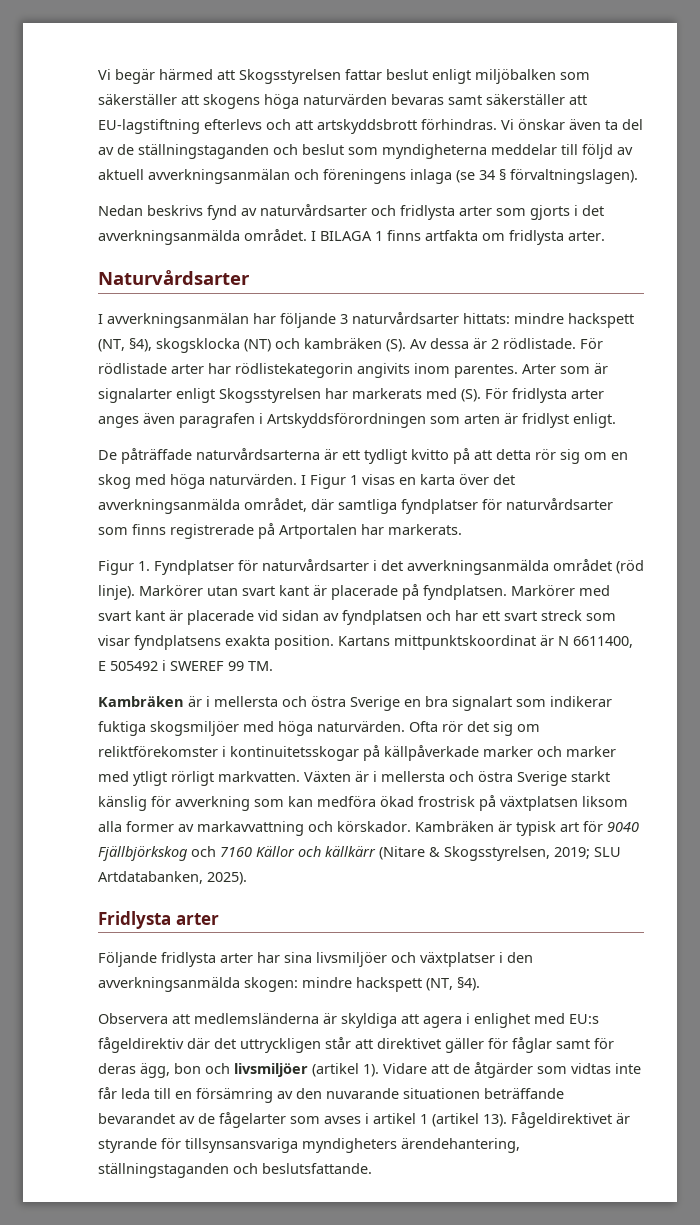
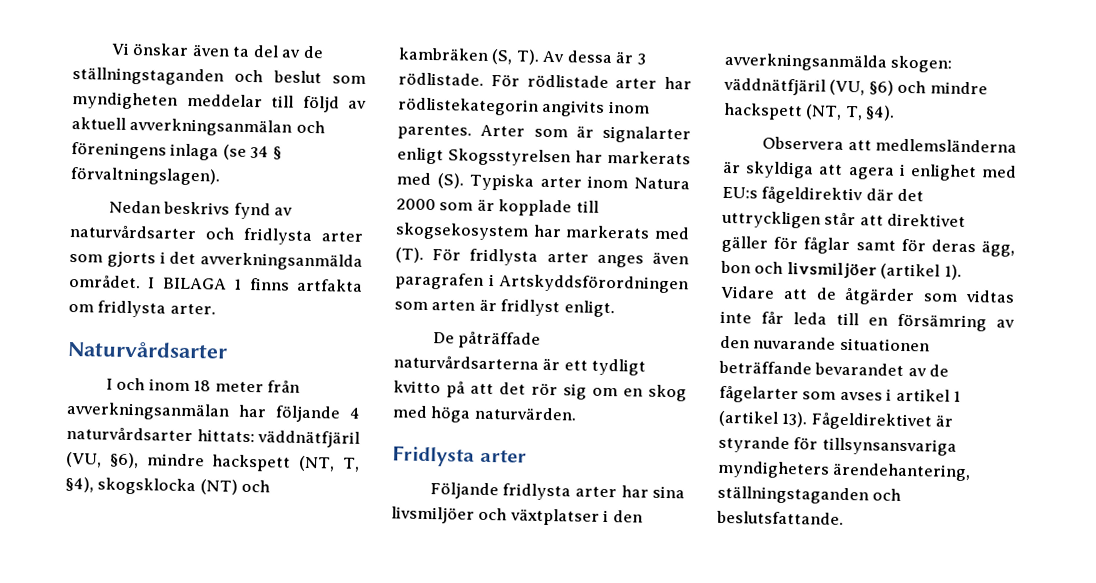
- Vi begär härmed att Skogsstyrelsen fattar beslut enligt miljöbalken som säkerställer att skogens höga naturvärden bevaras samt säkerställer att EU-lagstiftning efterlevs och att artskyddsbrott förhindras. Vi önskar även ta del av de ställningstaganden och beslut som myndigheterna meddelar till följd av aktuell avverkningsanmälan och föreningens inlaga (se 34 § förvaltningslagen).
+ Vi önskar även ta del av de ställningstaganden och beslut som myndigheten meddelar till följd av aktuell avverkningsanmälan och föreningens inlaga (se 34 § förvaltningslagen).
- I avverkningsanmälan har följande 3 naturvårdsarter hittats: mindre hackspett (NT, §4), skogsklocka (NT) och kambräken (S). Av dessa är 2 rödlistade.
+ I och inom 18 meter från avverkningsanmälan har följande 4 naturvårdsarter hittats: väddnätfjäril (VU, §6), mindre hackspett (NT, T, §4), skogsklocka (NT) och kambräken (S, T). Av dessa är 3 rödlistade.
- Arter som är signalarter enligt Skogsstyrelsen har markerats med (S). För fridlysta arter anges även paragrafen i Artskyddsförordningen som arten är fridlyst enligt.
+ Arter som är signalarter enligt Skogsstyrelsen har markerats med (S). Typiska arter inom Natura 2000 som är kopplade till skogsekosystem har markerats med (T). För fridlysta arter anges även paragrafen i Artskyddsförordningen som arten är fridlyst enligt.
- De påträffade naturvårdsarterna är ett tydligt kvitto på att detta rör sig om en skog med höga naturvärden. I Figur 1 visas en karta över det avverkningsanmälda området, där samtliga fyndplatser för naturvårdsarter som finns registrerade på Artportalen har markerats.
- Figur 1. Fyndplatser för naturvårdsarter i det avverkningsanmälda området (röd linje). Markörer utan svart kant är placerade på fyndplatsen. Markörer med svart kant är placerade vid sidan av fyndplatsen och har ett svart streck som visar fyndplatsens exakta position. Kartans mittpunktskoordinat är N 6611400, E 505492 i SWEREF 99 TM.
- Kambräken är i mellersta och östra Sverige en bra signalart som indikerar fuktiga skogsmiljöer med höga naturvärden. Ofta rör det sig om reliktförekomster i kontinuitetsskogar på källpåverkade marker och marker med ytligt rörligt markvatten. Växten är i mellersta och östra Sverige starkt känslig för avverkning som kan medföra ökad frostrisk på växtplatsen liksom alla former av markavvattning och körskador. Kambräken är typisk art för 9040 Fjällbjörkskog och 7160 Källor och källkärr (Nitare & Skogsstyrelsen, 2019; SLU Artdatabanken, 2025).
+ De påträffade naturvårdsarterna är ett tydligt kvitto på att det rör sig om en skog med höga naturvärden.
- Följande fridlysta arter har sina livsmiljöer och växtplatser i den avverkningsanmälda skogen: mindre hackspett (NT, §4).
+ Följande fridlysta arter har sina livsmiljöer och växtplatser i den avverkningsanmälda skogen: väddnätfjäril (VU, §6) och mindre hackspett (NT, T, §4).

